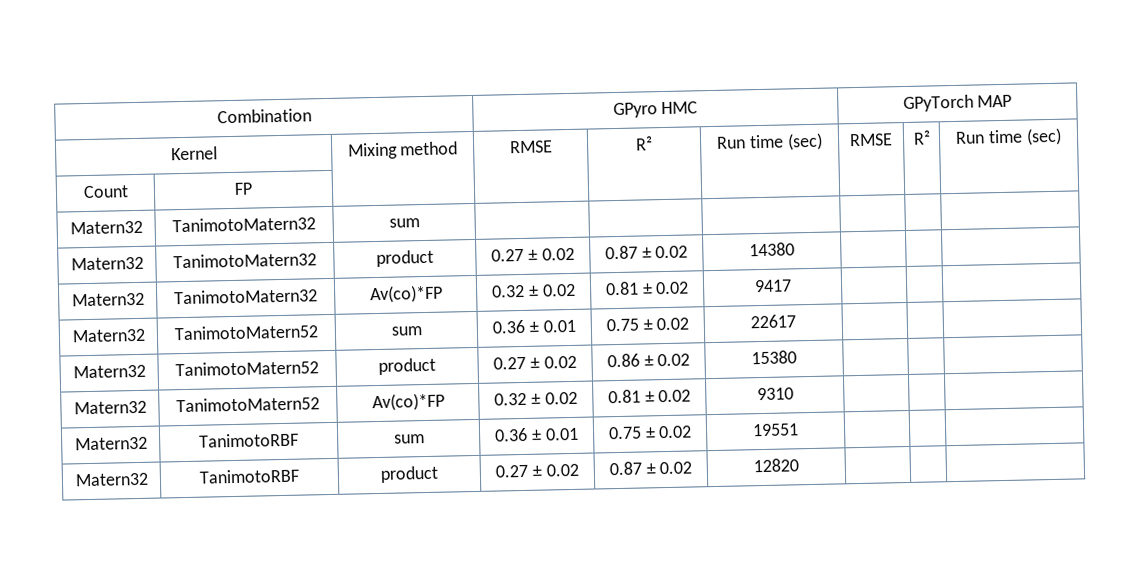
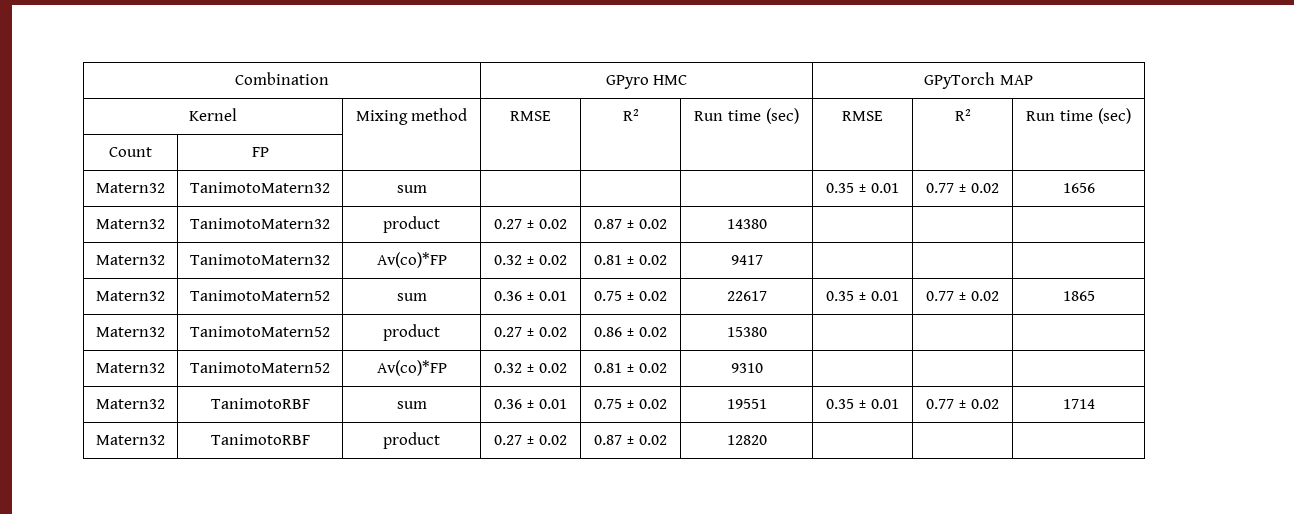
- Matern32 | TanimotoMatern32 | sum | | | | | |
+ Matern32 | TanimotoMatern32 | sum | | | | 0.35 ± 0.01 | 0.77 ± 0.02 | 1656
- Matern32 | TanimotoMatern52 | sum | 0.36 ± 0.01 | 0.75 ± 0.02 | 22617 | | |
+ Matern32 | TanimotoMatern52 | sum | 0.36 ± 0.01 | 0.75 ± 0.02 | 22617 | 0.35 ± 0.01 | 0.77 ± 0.02 | 1865
- Matern32 | TanimotoRBF | sum | 0.36 ± 0.01 | 0.75 ± 0.02 | 19551 | | |
+ Matern32 | TanimotoRBF | sum | 0.36 ± 0.01 | 0.75 ± 0.02 | 19551 | 0.35 ± 0.01 | 0.77 ± 0.02 | 1714

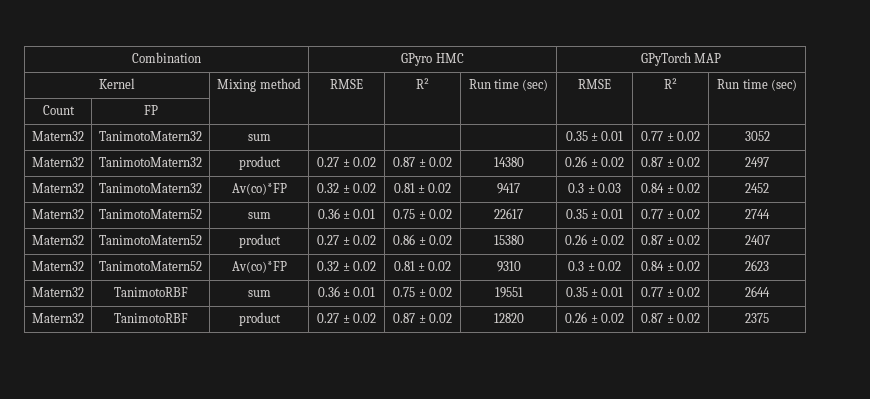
- Matern32 | TanimotoMatern32 | sum | | | | 0.35 ± 0.01 | 0.77 ± 0.02 | 1656
+ Matern32 | TanimotoMatern32 | sum | | | | 0.35 ± 0.01 | 0.77 ± 0.02 | 3052
- Matern32 | TanimotoMatern32 | product | 0.27 ± 0.02 | 0.87 ± 0.02 | 14380 | | |
+ Matern32 | TanimotoMatern32 | product | 0.27 ± 0.02 | 0.87 ± 0.02 | 14380 | 0.26 ± 0.02 | 0.87 ± 0.02 | 2497
- Matern32 | TanimotoMatern32 | Av(co)*FP | 0.32 ± 0.02 | 0.81 ± 0.02 | 9417 | | |
+ Matern32 | TanimotoMatern32 | Av(co)*FP | 0.32 ± 0.02 | 0.81 ± 0.02 | 9417 | 0.3 ± 0.03 | 0.84 ± 0.02 | 2452
- Matern32 | TanimotoMatern52 | sum | 0.36 ± 0.01 | 0.75 ± 0.02 | 22617 | 0.35 ± 0.01 | 0.77 ± 0.02 | 1865
+ Matern32 | TanimotoMatern52 | sum | 0.36 ± 0.01 | 0.75 ± 0.02 | 22617 | 0.35 ± 0.01 | 0.77 ± 0.02 | 2744
- Matern32 | TanimotoMatern52 | product | 0.27 ± 0.02 | 0.86 ± 0.02 | 15380 | | |
+ Matern32 | TanimotoMatern52 | product | 0.27 ± 0.02 | 0.86 ± 0.02 | 15380 | 0.26 ± 0.02 | 0.87 ± 0.02 | 2407
- Matern32 | TanimotoMatern52 | Av(co)*FP | 0.32 ± 0.02 | 0.81 ± 0.02 | 9310 | | |
+ Matern32 | TanimotoMatern52 | Av(co)*FP | 0.32 ± 0.02 | 0.81 ± 0.02 | 9310 | 0.3 ± 0.02 | 0.84 ± 0.02 | 2623
- Matern32 | TanimotoRBF | sum | 0.36 ± 0.01 | 0.75 ± 0.02 | 19551 | 0.35 ± 0.01 | 0.77 ± 0.02 | 1714
+ Matern32 | TanimotoRBF | sum | 0.36 ± 0.01 | 0.75 ± 0.02 | 19551 | 0.35 ± 0.01 | 0.77 ± 0.02 | 2644
- Matern32 | TanimotoRBF | product | 0.27 ± 0.02 | 0.87 ± 0.02 | 12820 | | |
+ Matern32 | TanimotoRBF | product | 0.27 ± 0.02 | 0.87 ± 0.02 | 12820 | 0.26 ± 0.02 | 0.87 ± 0.02 | 2375

